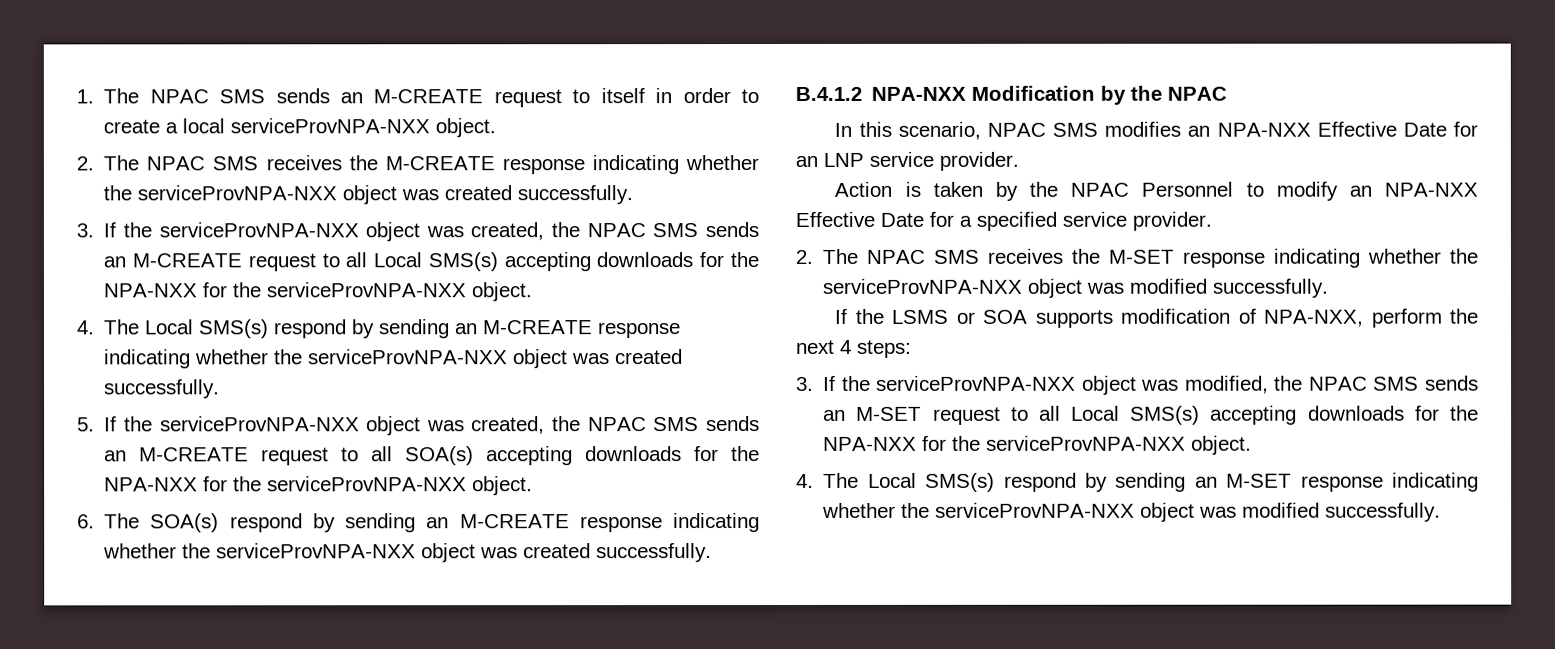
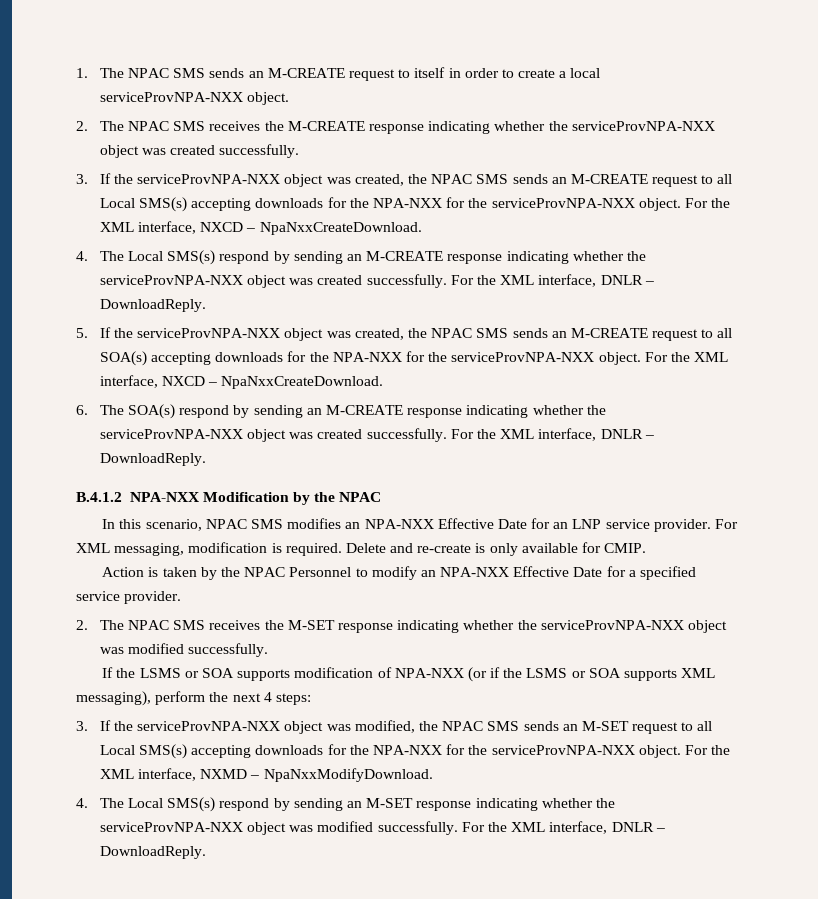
- 3. If the serviceProvNPA-NXX object was created, the NPAC SMS sends an M-CREATE request to all Local SMS(s) accepting downloads for the NPA-NXX for the serviceProvNPA-NXX object.
+ 3. If the serviceProvNPA-NXX object was created, the NPAC SMS sends an M-CREATE request to all Local SMS(s) accepting downloads for the NPA-NXX for the serviceProvNPA-NXX object. For the XML interface, NXCD – NpaNxxCreateDownload.
- 4. The Local SMS(s) respond by sending an M-CREATE response indicating whether the serviceProvNPA-NXX object was created successfully.
+ 4. The Local SMS(s) respond by sending an M-CREATE response indicating whether the serviceProvNPA-NXX object was created successfully. For the XML interface, DNLR – DownloadReply.
- 5. If the serviceProvNPA-NXX object was created, the NPAC SMS sends an M-CREATE request to all SOA(s) accepting downloads for the NPA-NXX for the serviceProvNPA-NXX object.
+ 5. If the serviceProvNPA-NXX object was created, the NPAC SMS sends an M-CREATE request to all SOA(s) accepting downloads for the NPA-NXX for the serviceProvNPA-NXX object. For the XML interface, NXCD – NpaNxxCreateDownload.
- 6. The SOA(s) respond by sending an M-CREATE response indicating whether the serviceProvNPA-NXX object was created successfully.
+ 6. The SOA(s) respond by sending an M-CREATE response indicating whether the serviceProvNPA-NXX object was created successfully. For the XML interface, DNLR – DownloadReply.
+ For XML messaging, modification is required. Delete and re-create is only available for CMIP.
- If the LSMS or SOA supports modification of NPA-NXX, perform the next 4 steps:
+ If the LSMS or SOA supports modification of NPA-NXX (or if the LSMS or SOA supports XML messaging), perform the next 4 steps:
+ For the XML interface, NXMD – NpaNxxModifyDownload.
- 4. The Local SMS(s) respond by sending an M-SET response indicating whether the serviceProvNPA-NXX object was modified successfully.
+ 4. The Local SMS(s) respond by sending an M-SET response indicating whether the serviceProvNPA-NXX object was modified successfully. For the XML interface, DNLR – DownloadReply.

